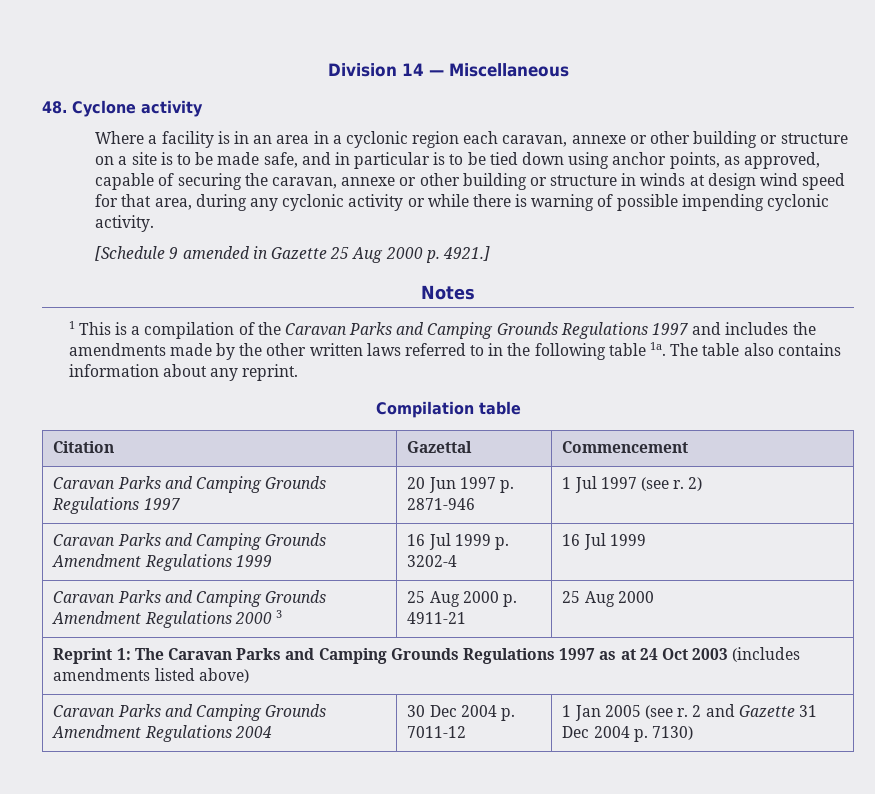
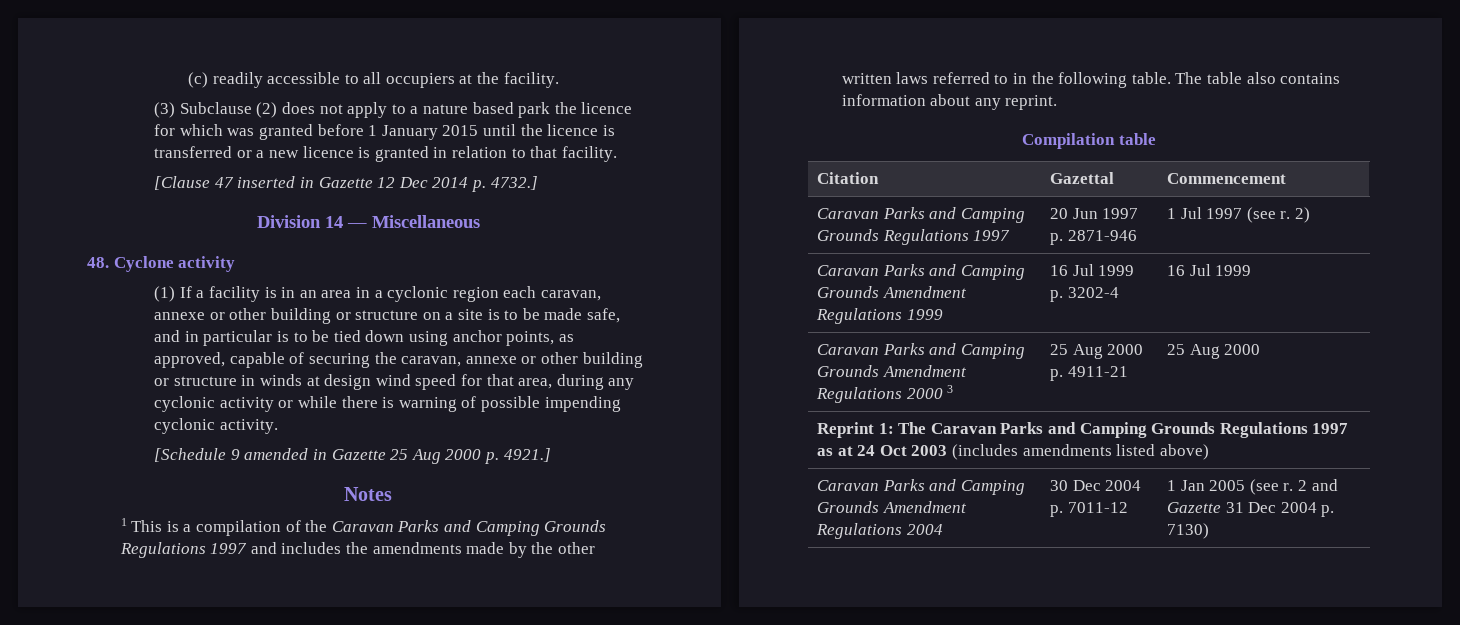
+ (c) readily accessible to all occupiers at the facility.
+ (3) Subclause (2) does not apply to a nature based park the licence for which was granted before 1 January 2015 until the licence is transferred or a new licence is granted in relation to that facility.
+ [Clause 47 inserted in Gazette 12 Dec 2014 p. 4732.]
- Where a facility is in an area in a cyclonic region each caravan, annexe or other building or structure on a site is to be made safe, and in particular is to be tied down using anchor points, as approved, capable of securing the caravan, annexe or other building or structure in winds at design wind speed for that area, during any cyclonic activity or while there is warning of possible impending cyclonic activity.
+ (1) If a facility is in an area in a cyclonic region each caravan, annexe or other building or structure on a site is to be made safe, and in particular is to be tied down using anchor points, as approved, capable of securing the caravan, annexe or other building or structure in winds at design wind speed for that area, during any cyclonic activity or while there is warning of possible impending cyclonic activity.
- 1 This is a compilation of the Caravan Parks and Camping Grounds Regulations 1997 and includes the amendments made by the other written laws referred to in the following table 1a.
+ 1 This is a compilation of the Caravan Parks and Camping Grounds Regulations 1997 and includes the amendments made by the other written laws referred to in the following table.

